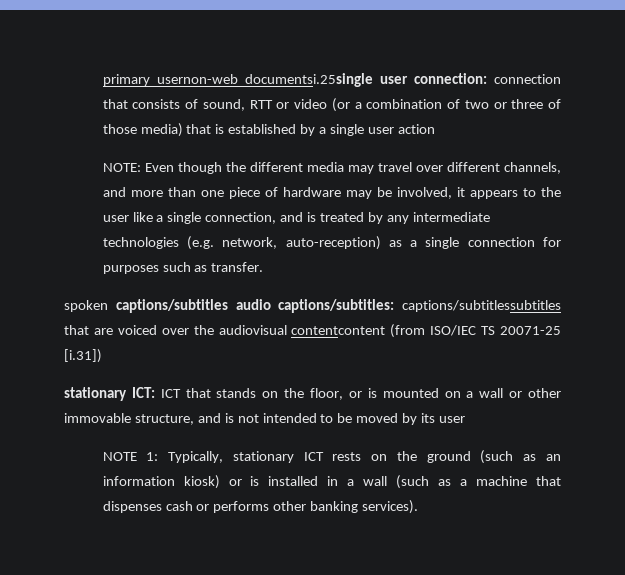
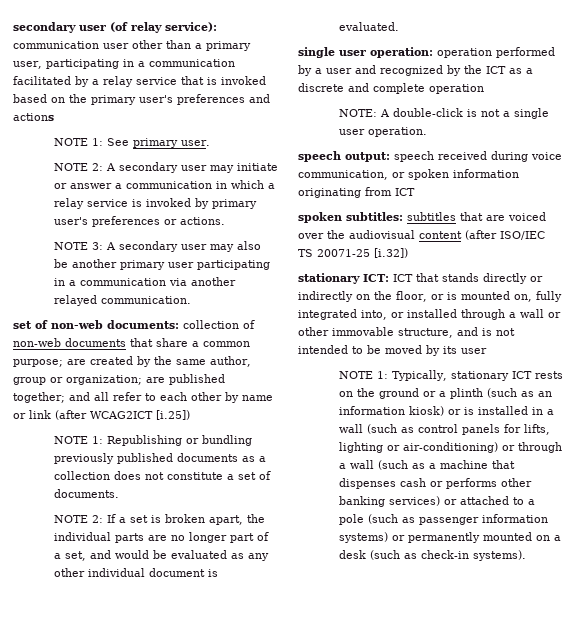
- primary usernon-web documentsi.25single user connection: connection that consists of sound, RTT or video (or a combination of two or three of those media) that is established by a single user action
- NOTE: Even though the different media may travel over different channels, and more than one piece of hardware may be involved, it appears to the user like a single connection, and is treated by any intermediate technologies (e.g. network, auto-reception) as a single connection for purposes such as transfer.
- spoken captions/subtitles audio captions/subtitles: captions/subtitlessubtitles that are voiced over the audiovisual contentcontent (from ISO/IEC TS 20071-25 [i.31])
+ secondary user (of relay service): communication user other than a primary user, participating in a communication facilitated by a relay service that is invoked based on the primary user's preferences and actions
+ NOTE 1: See primary user.
+ NOTE 2: A secondary user may initiate or answer a communication in which a relay service is invoked by primary user's preferences or actions.
+ NOTE 3: A secondary user may also be another primary user participating in a communication via another relayed communication.
+ set of non-web documents: collection of non-web documents that share a common purpose; are created by the same author, group or organization; are published together; and all refer to each other by name or link (after WCAG2ICT [i.25])
+ NOTE 1: Republishing or bundling previously published documents as a collection does not constitute a set of documents.
+ NOTE 2: If a set is broken apart, the individual parts are no longer part of a set, and would be evaluated as any other individual document is evaluated.
+ single user operation: operation performed by a user and recognized by the ICT as a discrete and complete operation
+ NOTE: A double-click is not a single user operation.
+ speech output: speech received during voice communication, or spoken information originating from ICT
+ spoken subtitles: subtitles that are voiced over the audiovisual content (after ISO/IEC TS 20071-25 [i.32])
- stationary ICT: ICT that stands on the floor, or is mounted on a wall or other immovable structure, and is not intended to be moved by its user
+ stationary ICT: ICT that stands directly or indirectly on the floor, or is mounted on, fully integrated into, or installed through a wall or other immovable structure, and is not intended to be moved by its user
- NOTE 1: Typically, stationary ICT rests on the ground (such as an information kiosk) or is installed in a wall (such as a machine that dispenses cash or performs other banking services).
+ NOTE 1: Typically, stationary ICT rests on the ground or a plinth (such as an information kiosk) or is installed in a wall (such as control panels for lifts, lighting or air-conditioning) or through a wall (such as a machine that dispenses cash or performs other banking services) or attached to a pole (such as passenger information systems) or permanently mounted on a desk (such as check-in systems).

